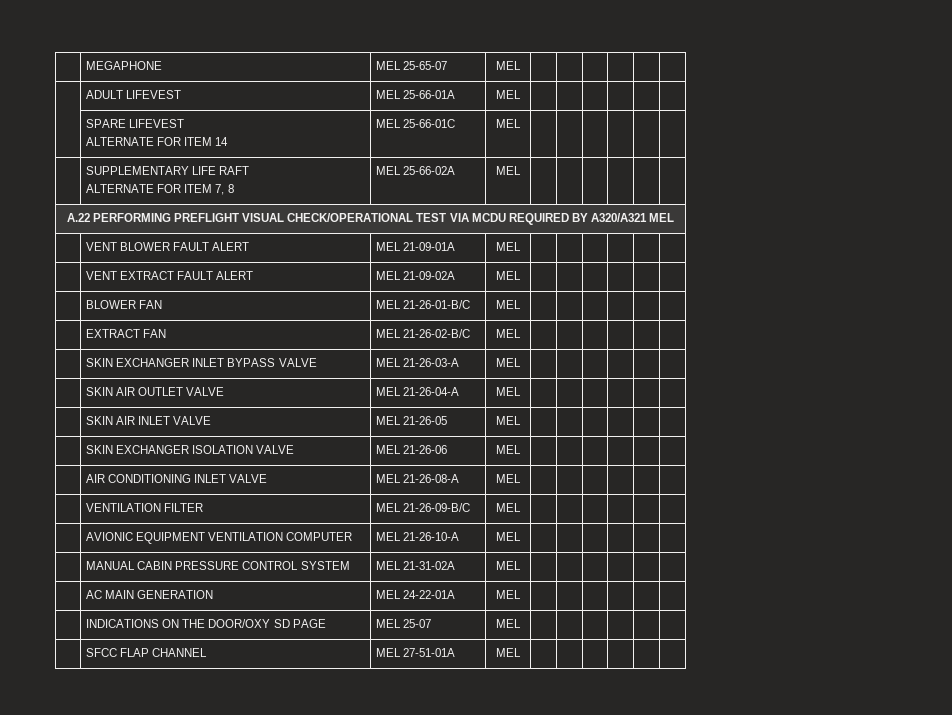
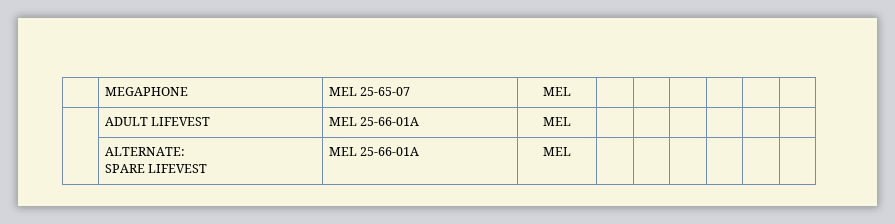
- | SPARE LIFEVEST
- ALTERNATE FOR ITEM 14 | MEL 25-66-01C | MEL | | | | | |
- | SUPPLEMENTARY LIFE RAFT
- ALTERNATE FOR ITEM 7, 8 | MEL 25-66-02A | MEL | | | | | |
- A.22 PERFORMING PREFLIGHT VISUAL CHECK/OPERATIONAL TEST VIA MCDU REQUIRED BY A320/A321 MEL
- | VENT BLOWER FAULT ALERT | MEL 21-09-01A | MEL | | | | | |
- | VENT EXTRACT FAULT ALERT | MEL 21-09-02A | MEL | | | | | |
- | BLOWER FAN | MEL 21-26-01-B/C | MEL | | | | | |
- | EXTRACT FAN | MEL 21-26-02-B/C | MEL | | | | | |
- | SKIN EXCHANGER INLET BYPASS VALVE | MEL 21-26-03-A | MEL | | | | | |
- | SKIN AIR OUTLET VALVE | MEL 21-26-04-A | MEL | | | | | |
- | SKIN AIR INLET VALVE | MEL 21-26-05 | MEL | | | | | |
- | SKIN EXCHANGER ISOLATION VALVE | MEL 21-26-06 | MEL | | | | | |
- | AIR CONDITIONING INLET VALVE | MEL 21-26-08-A | MEL | | | | | |
- | VENTILATION FILTER | MEL 21-26-09-B/C | MEL | | | | | |
- | AVIONIC EQUIPMENT VENTILATION COMPUTER | MEL 21-26-10-A | MEL | | | | | |
- | MANUAL CABIN PRESSURE CONTROL SYSTEM | MEL 21-31-02A | MEL | | | | | |
- | AC MAIN GENERATION | MEL 24-22-01A | MEL | | | | | |
- | INDICATIONS ON THE DOOR/OXY SD PAGE | MEL 25-07 | MEL | | | | | |
- | SFCC FLAP CHANNEL | MEL 27-51-01A | MEL | | | | | |
+ | ALTERNATE:
+ SPARE LIFEVEST | MEL 25-66-01A | MEL | | | | | |

